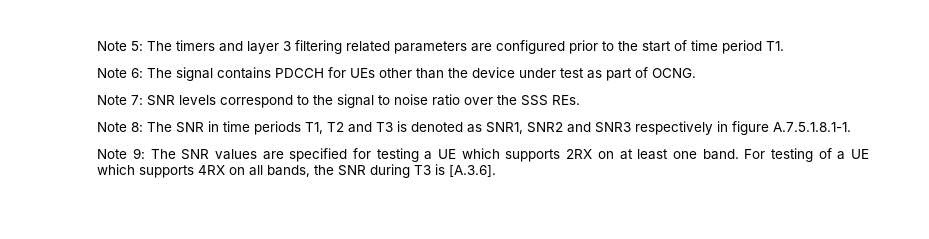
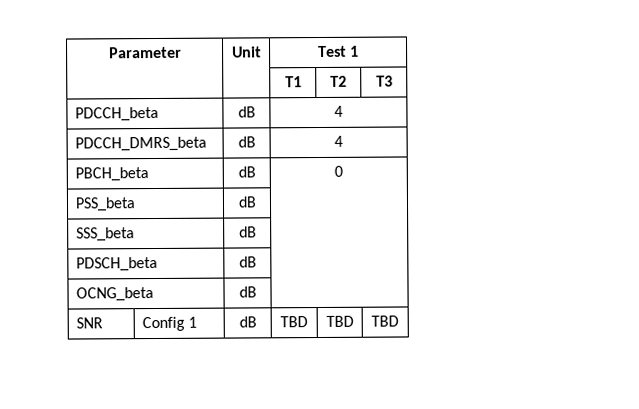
- Note 5: The timers and layer 3 filtering related parameters are configured prior to the start of time period T1.
- Note 6: The signal contains PDCCH for UEs other than the device under test as part of OCNG.
- Note 7: SNR levels correspond to the signal to noise ratio over the SSS REs.
- Note 8: The SNR in time periods T1, T2 and T3 is denoted as SNR1, SNR2 and SNR3 respectively in figure A.7.5.1.8.1-1.
- Note 9: The SNR values are specified for testing a UE which supports 2RX on at least one band. For testing of a UE which supports 4RX on all bands, the SNR during T3 is [A.3.6].
+ Parameter | Unit | Test 1
+ | | T1 | T2 | T3
+ PDCCH_beta | dB | 4
+ PDCCH_DMRS_beta | dB | 4
+ PBCH_beta | dB | 0
+ PSS_beta | dB |
+ SSS_beta | dB |
+ PDSCH_beta | dB |
+ OCNG_beta | dB |
+ SNR | Config 1 | dB | TBD | TBD | TBD

